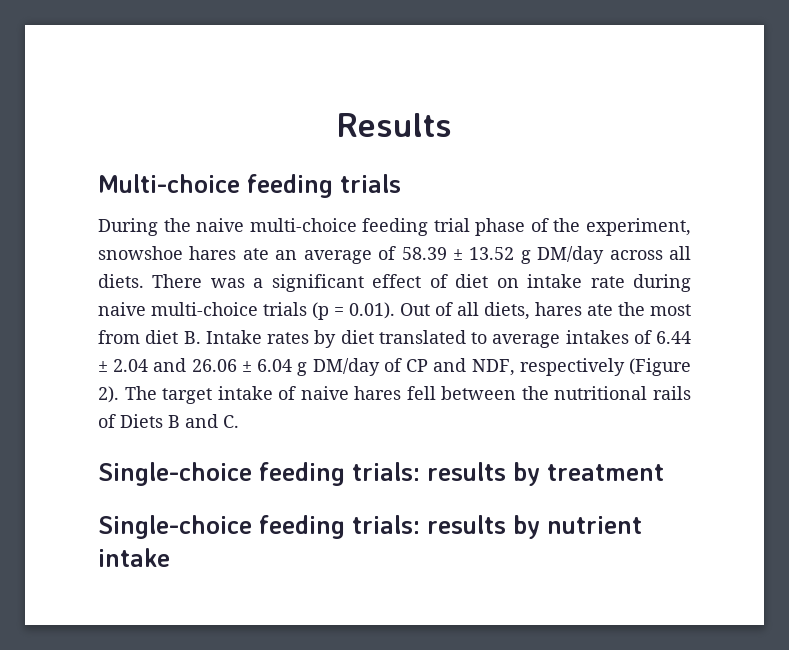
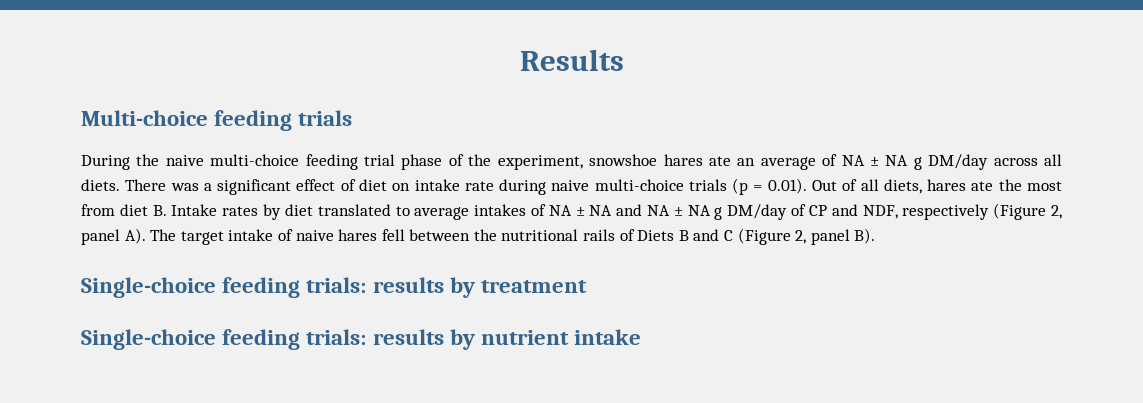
- During the naive multi-choice feeding trial phase of the experiment, snowshoe hares ate an average of 58.39 ± 13.52 g DM/day across all diets.
+ During the naive multi-choice feeding trial phase of the experiment, snowshoe hares ate an average of NA ± NA g DM/day across all diets.
- There was a significant effect of diet on intake rate during naive multi-choice trials (p = 0.01). Out of all diets, hares ate the most from diet B. Intake rates by diet translated to average intakes of 6.44 ± 2.04 and 26.06 ± 6.04 g DM/day of CP and NDF, respectively (Figure 2). The target intake of naive hares fell between the nutritional rails of Diets B and C.
+ There was a significant effect of diet on intake rate during naive multi-choice trials (p = 0.01). Out of all diets, hares ate the most from diet B. Intake rates by diet translated to average intakes of NA ± NA and NA ± NA g DM/day of CP and NDF, respectively (Figure 2, panel A). The target intake of naive hares fell between the nutritional rails of Diets B and C (Figure 2, panel B).

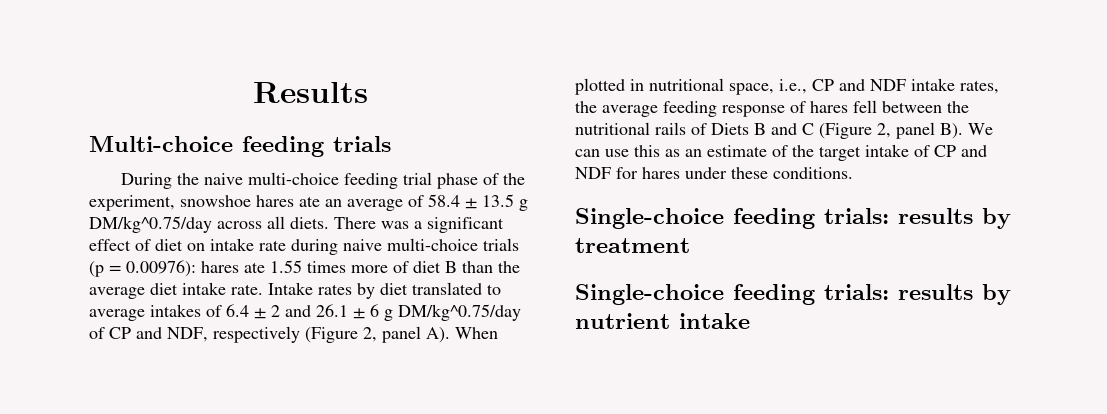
- During the naive multi-choice feeding trial phase of the experiment, snowshoe hares ate an average of NA ± NA g DM/day across all diets.
+ During the naive multi-choice feeding trial phase of the experiment, snowshoe hares ate an average of 58.4 ± 13.5 g DM/kg^0.75/day across all diets.
- There was a significant effect of diet on intake rate during naive multi-choice trials (p = 0.01). Out of all diets, hares ate the most from diet B. Intake rates by diet translated to average intakes of NA ± NA and NA ± NA g DM/day of CP and NDF, respectively (Figure 2, panel A). The target intake of naive hares fell between the nutritional rails of Diets B and C (Figure 2, panel B).
+ There was a significant effect of diet on intake rate during naive multi-choice trials (p = 0.00976): hares ate 1.55 times more of diet B than the average diet intake rate. Intake rates by diet translated to average intakes of 6.4 ± 2 and 26.1 ± 6 g DM/kg^0.75/day of CP and NDF, respectively (Figure 2, panel A). When plotted in nutritional space, i.e., CP and NDF intake rates, the average feeding response of hares fell between the nutritional rails of Diets B and C (Figure 2, panel B). We can use this as an estimate of the target intake of CP and NDF for hares under these conditions.

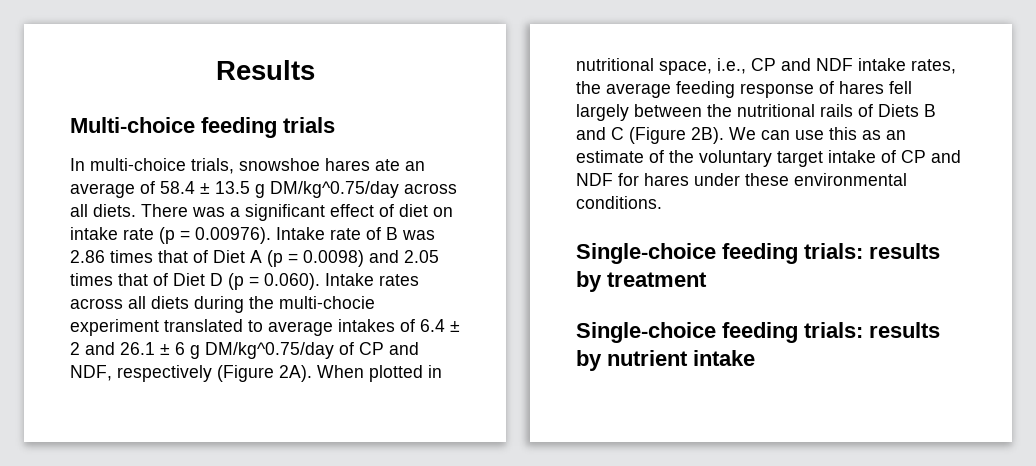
- During the naive multi-choice feeding trial phase of the experiment, snowshoe hares ate an average of 58.4 ± 13.5 g DM/kg^0.75/day across all diets.
+ In multi-choice trials, snowshoe hares ate an average of 58.4 ± 13.5 g DM/kg^0.75/day across all diets.
- There was a significant effect of diet on intake rate during naive multi-choice trials (p = 0.00976): hares ate 1.55 times more of diet B than the average diet intake rate. Intake rates by diet translated to average intakes of 6.4 ± 2 and 26.1 ± 6 g DM/kg^0.75/day of CP and NDF, respectively (Figure 2, panel A). When plotted in nutritional space, i.e., CP and NDF intake rates, the average feeding response of hares fell between the nutritional rails of Diets B and C (Figure 2, panel B). We can use this as an estimate of the target intake of CP and NDF for hares under these conditions.
+ There was a significant effect of diet on intake rate (p = 0.00976). Intake rate of B was 2.86 times that of Diet A (p = 0.0098) and 2.05 times that of Diet D (p = 0.060). Intake rates across all diets during the multi-chocie experiment translated to average intakes of 6.4 ± 2 and 26.1 ± 6 g DM/kg^0.75/day of CP and NDF, respectively (Figure 2A). When plotted in nutritional space, i.e., CP and NDF intake rates, the average feeding response of hares fell largely between the nutritional rails of Diets B and C (Figure 2B). We can use this as an estimate of the voluntary target intake of CP and NDF for hares under these environmental conditions.

